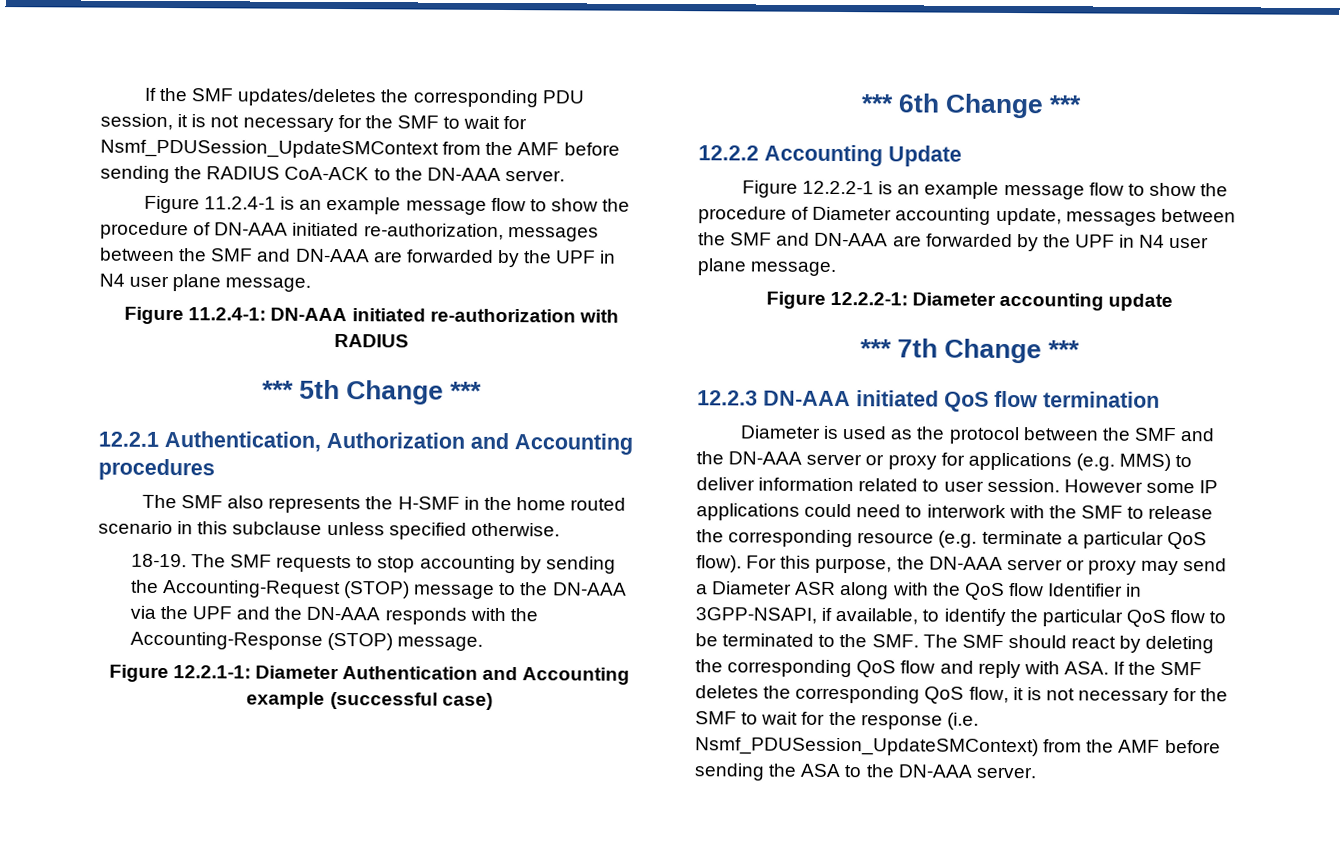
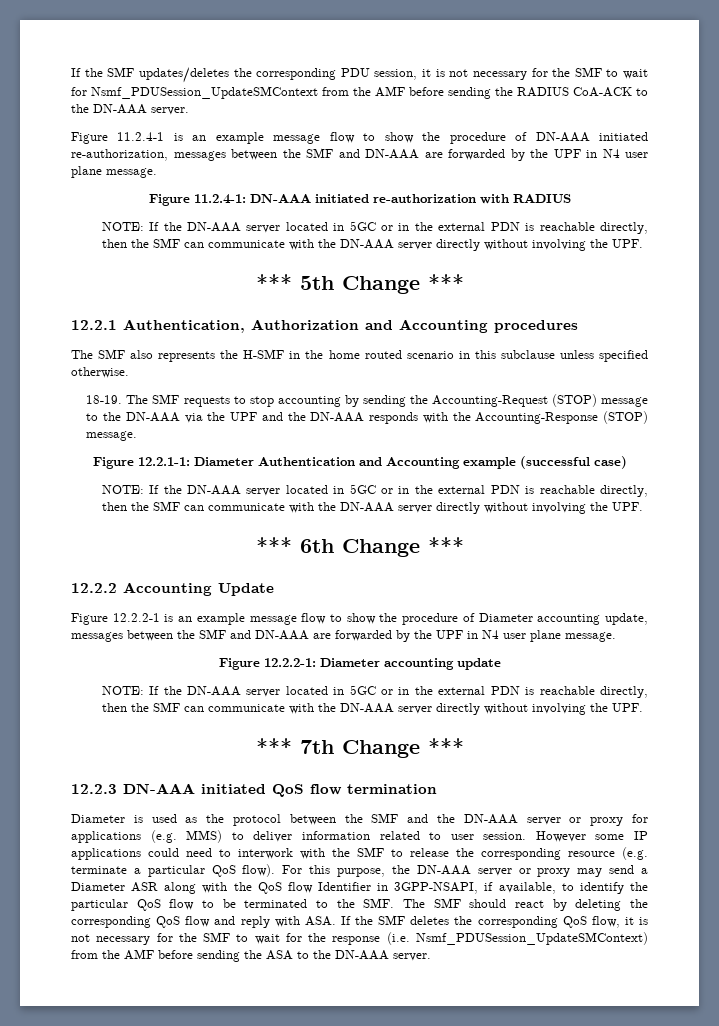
  Figure 11.2.4-1: DN-AAA initiated re-authorization with RADIUS
+ NOTE: If the DN-AAA server located in 5GC or in the external PDN is reachable directly, then the SMF can communicate with the DN-AAA server directly without involving the UPF.
  Figure 12.2.1-1: Diameter Authentication and Accounting example (successful case)
+ NOTE: If the DN-AAA server located in 5GC or in the external PDN is reachable directly, then the SMF can communicate with the DN-AAA server directly without involving the UPF.
  Figure 12.2.2-1: Diameter accounting update
+ NOTE: If the DN-AAA server located in 5GC or in the external PDN is reachable directly, then the SMF can communicate with the DN-AAA server directly without involving the UPF.

